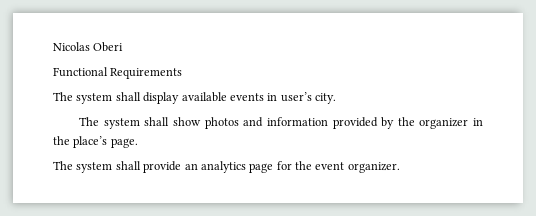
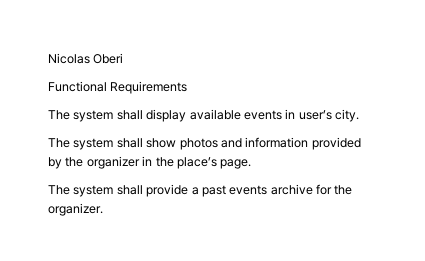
- The system shall provide an analytics page for the event organizer.
+ The system shall provide a past events archive for the organizer.

